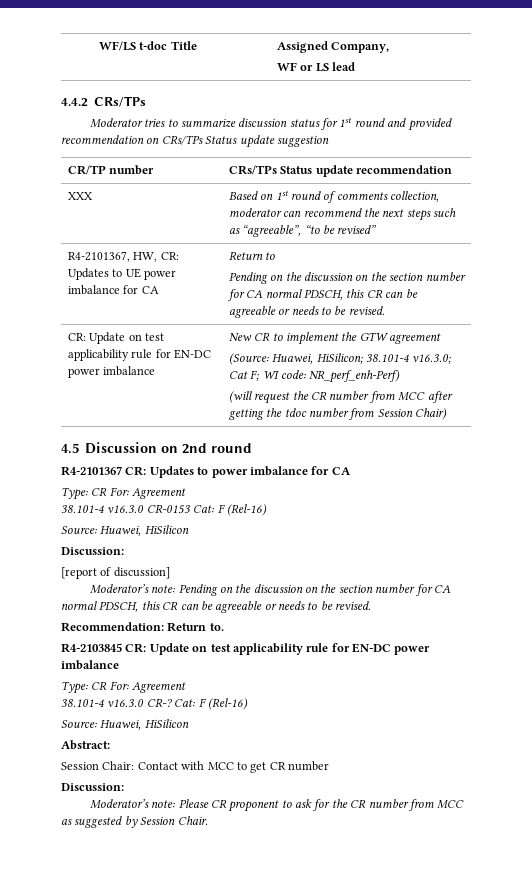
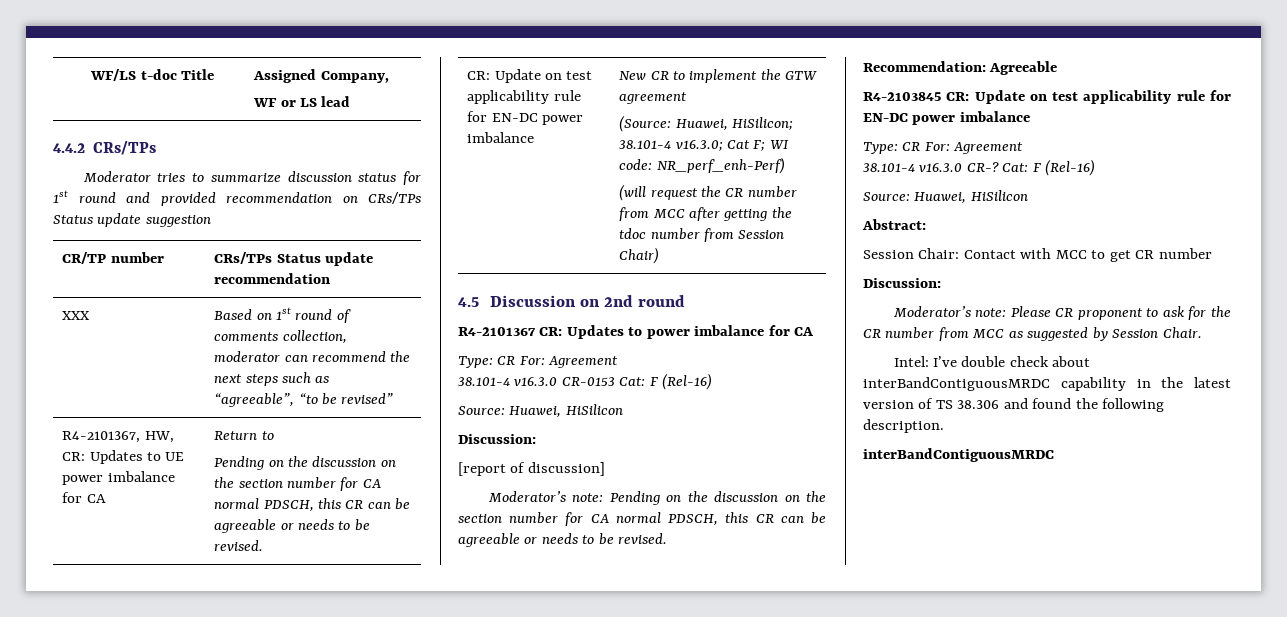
- Recommendation: Return to.
+ Recommendation: Agreeable
+ Intel: I’ve double check about interBandContiguousMRDC capability in the latest version of TS 38.306 and found the following description.
+ interBandContiguousMRDC

